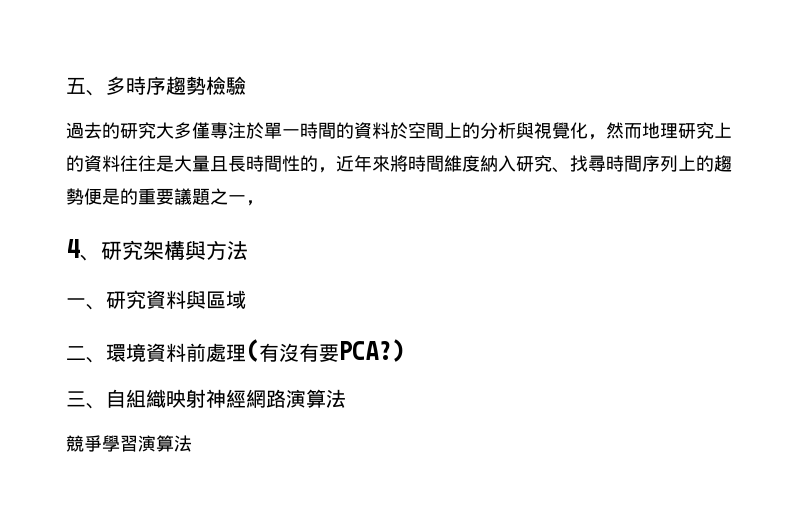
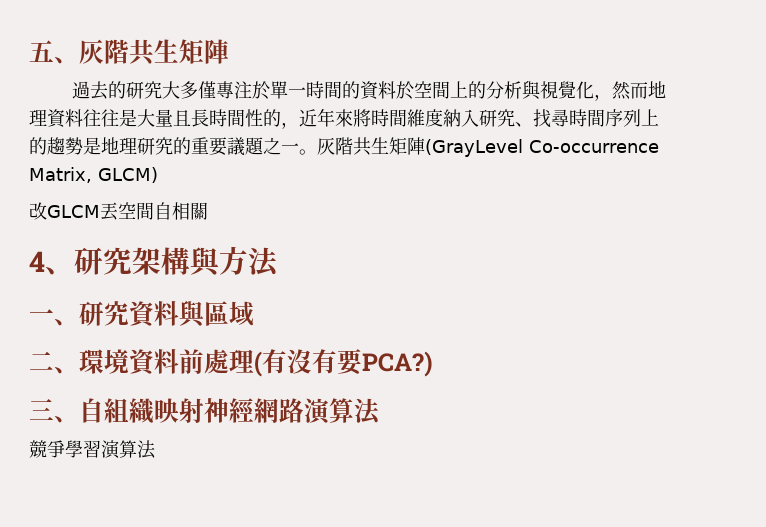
- 五、多時序趨勢檢驗
+ 五、灰階共生矩陣
- 過去的研究大多僅專注於單一時間的資料於空間上的分析與視覺化，然而地理研究上的資料往往是大量且長時間性的，近年來將時間維度納入研究、找尋時間序列上的趨勢便是的重要議題之一，
+ 過去的研究大多僅專注於單一時間的資料於空間上的分析與視覺化，然而地理資料往往是大量且長時間性的，近年來將時間維度納入研究、找尋時間序列上的趨勢是地理研究的重要議題之一。灰階共生矩陣(GrayLevel Co-occurrence Matrix, GLCM)
+ 改GLCM丟空間自相關

